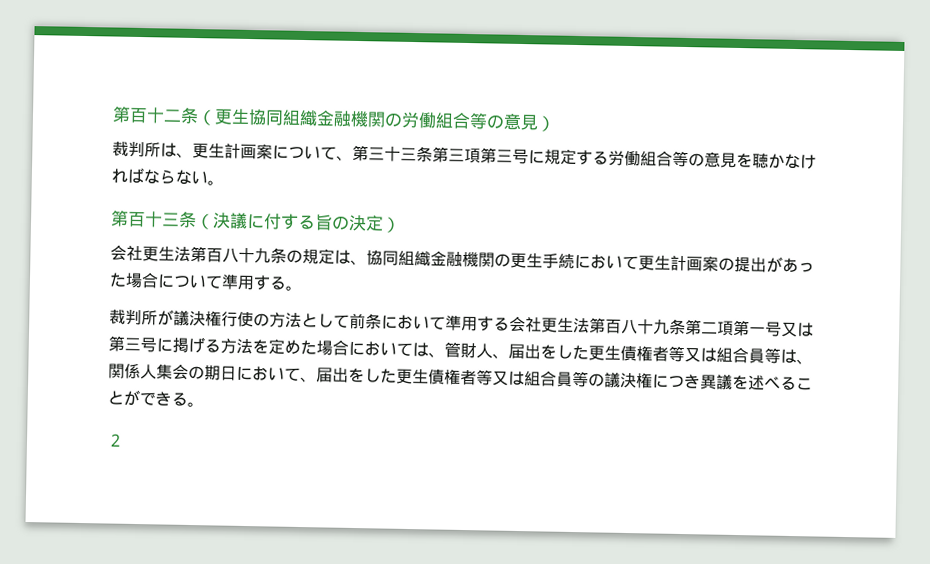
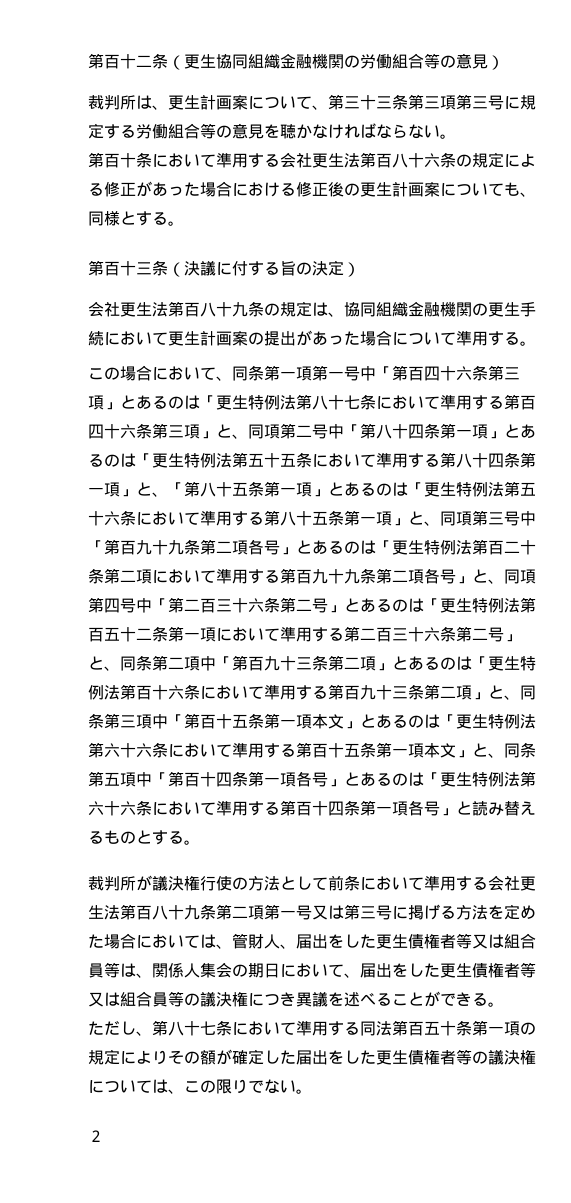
+ 第百十条において準用する会社更生法第百八十六条の規定による修正があった場合における修正後の更生計画案についても、同様とする。
+ この場合において、同条第一項第一号中「第百四十六条第三項」とあるのは「更生特例法第八十七条において準用する第百四十六条第三項」と、同項第二号中「第八十四条第一項」とあるのは「更生特例法第五十五条において準用する第八十四条第一項」と、「第八十五条第一項」とあるのは「更生特例法第五十六条において準用する第八十五条第一項」と、同項第三号中「第百九十九条第二項各号」とあるのは「更生特例法第百二十条第二項において準用する第百九十九条第二項各号」と、同項第四号中「第二百三十六条第二号」とあるのは「更生特例法第百五十二条第一項において準用する第二百三十六条第二号」と、同条第二項中「第百九十三条第二項」とあるのは「更生特例法第百十六条において準用する第百九十三条第二項」と、同条第三項中「第百十五条第一項本文」とあるのは「更生特例法第六十六条において準用する第百十五条第一項本文」と、同条第五項中「第百十四条第一項各号」とあるのは「更生特例法第六十六条において準用する第百十四条第一項各号」と読み替えるものとする。
+ ただし、第八十七条において準用する同法第百五十条第一項の規定によりその額が確定した届出をした更生債権者等の議決権については、この限りでない。

